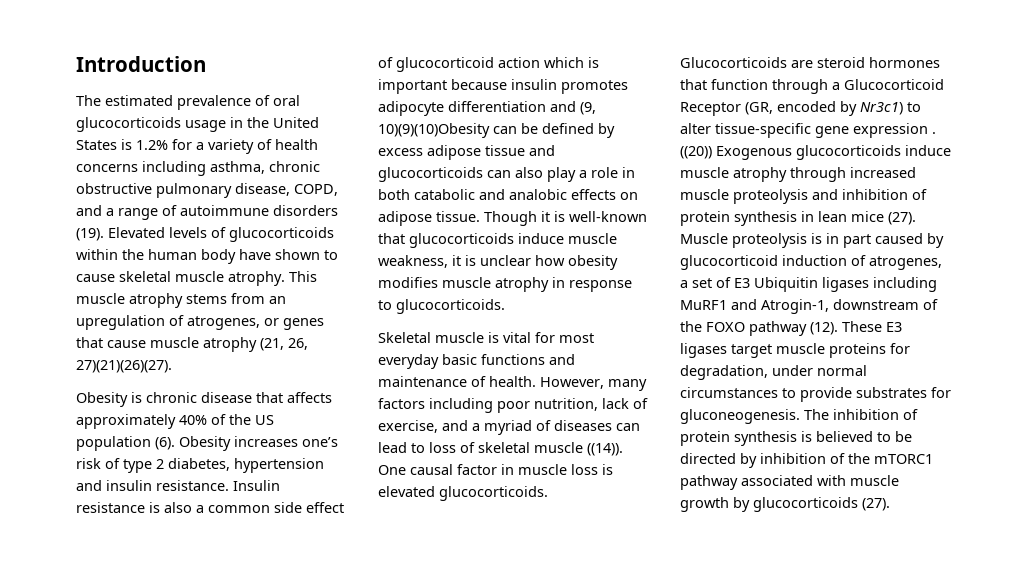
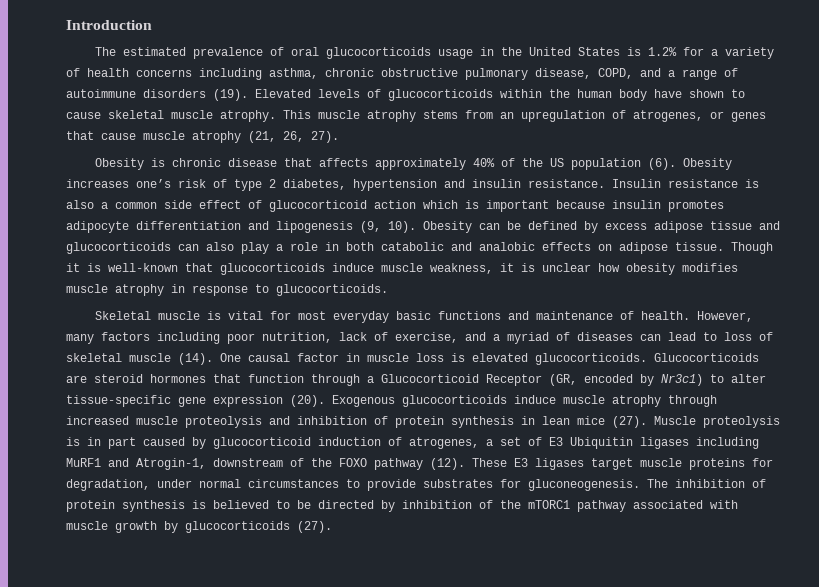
- This muscle atrophy stems from an upregulation of atrogenes, or genes that cause muscle atrophy (21, 26, 27)(21)(26)(27).
+ This muscle atrophy stems from an upregulation of atrogenes, or genes that cause muscle atrophy (21, 26, 27).
- Insulin resistance is also a common side effect of glucocorticoid action which is important because insulin promotes adipocyte differentiation and (9, 10)(9)(10)Obesity can be defined by excess adipose tissue and glucocorticoids can also play a role in both catabolic and analobic effects on adipose tissue.
+ Insulin resistance is also a common side effect of glucocorticoid action which is important because insulin promotes adipocyte differentiation and lipogenesis (9, 10). Obesity can be defined by excess adipose tissue and glucocorticoids can also play a role in both catabolic and analobic effects on adipose tissue.
- However, many factors including poor nutrition, lack of exercise, and a myriad of diseases can lead to loss of skeletal muscle ((14)).
+ However, many factors including poor nutrition, lack of exercise, and a myriad of diseases can lead to loss of skeletal muscle (14).
- Glucocorticoids are steroid hormones that function through a Glucocorticoid Receptor (GR, encoded by Nr3c1) to alter tissue-specific gene expression . ((20)) Exogenous glucocorticoids induce muscle atrophy through increased muscle proteolysis and inhibition of protein synthesis in lean mice (27).
+ Glucocorticoids are steroid hormones that function through a Glucocorticoid Receptor (GR, encoded by Nr3c1) to alter tissue-specific gene expression (20). Exogenous glucocorticoids induce muscle atrophy through increased muscle proteolysis and inhibition of protein synthesis in lean mice (27).

